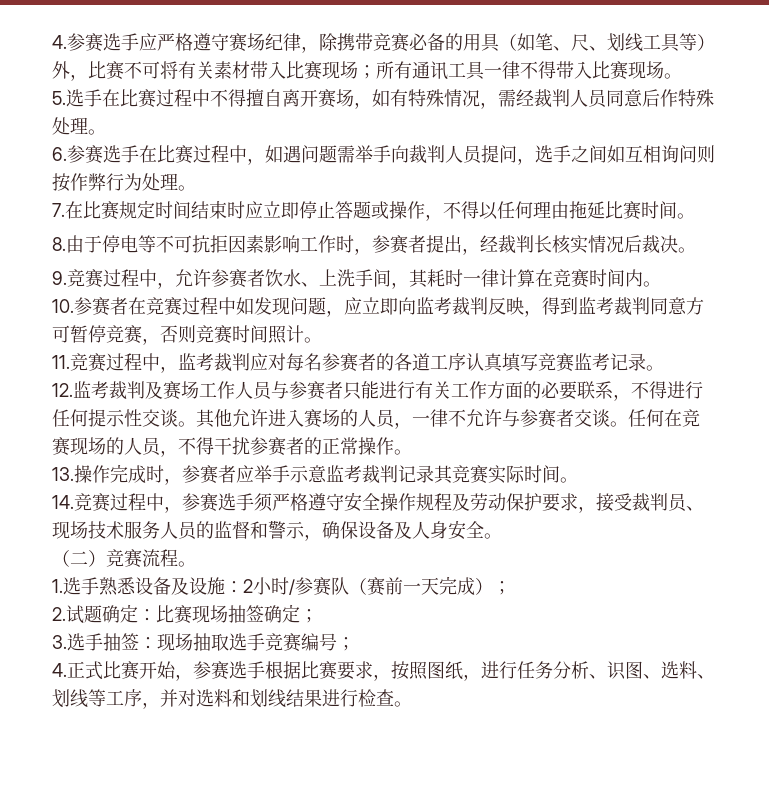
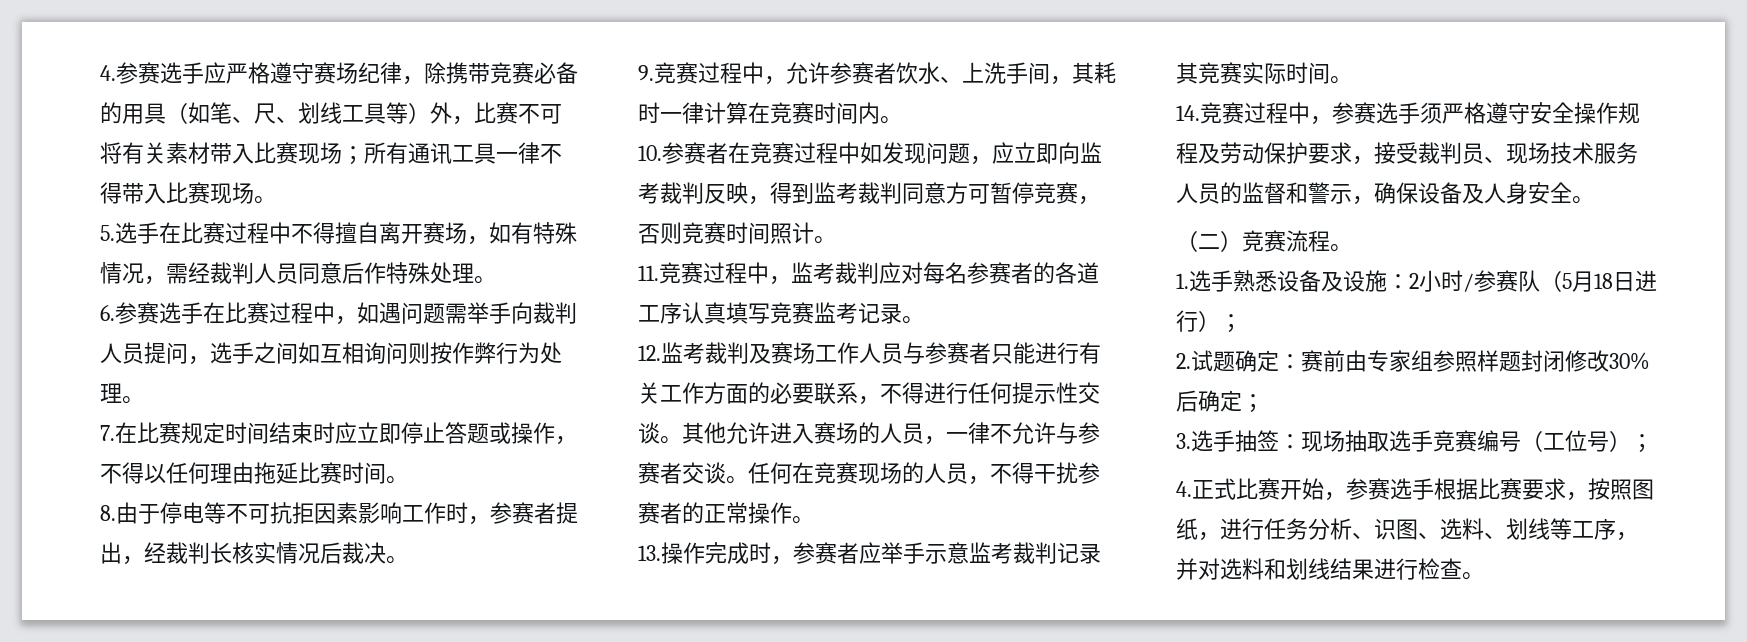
- 1.选手熟悉设备及设施：2小时/参赛队（赛前一天完成）；
+ 1.选手熟悉设备及设施：2小时/参赛队（5月18日进行）；
- 2.试题确定：比赛现场抽签确定；
+ 2.试题确定：赛前由专家组参照样题封闭修改30%后确定；
- 3.选手抽签：现场抽取选手竞赛编号；
+ 3.选手抽签：现场抽取选手竞赛编号（工位号）；

